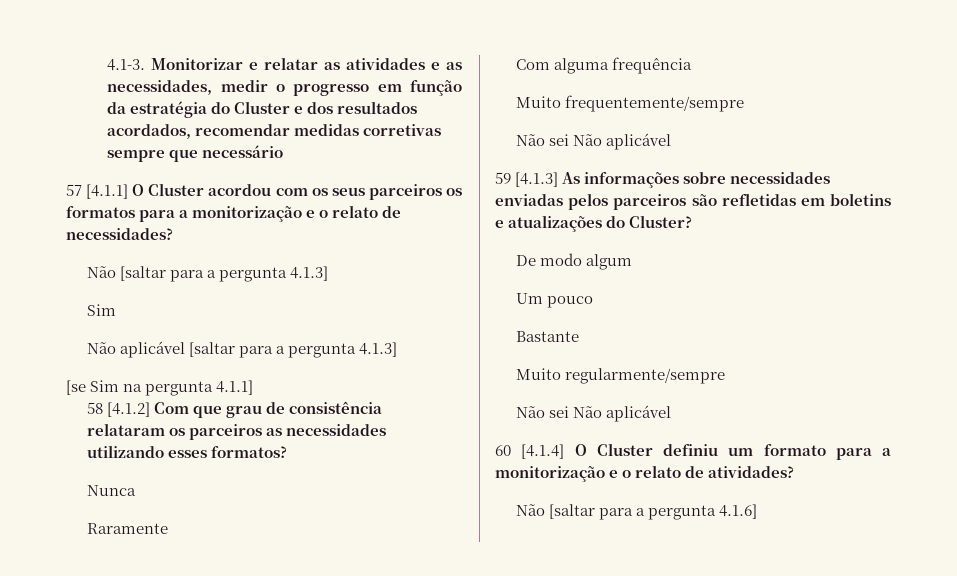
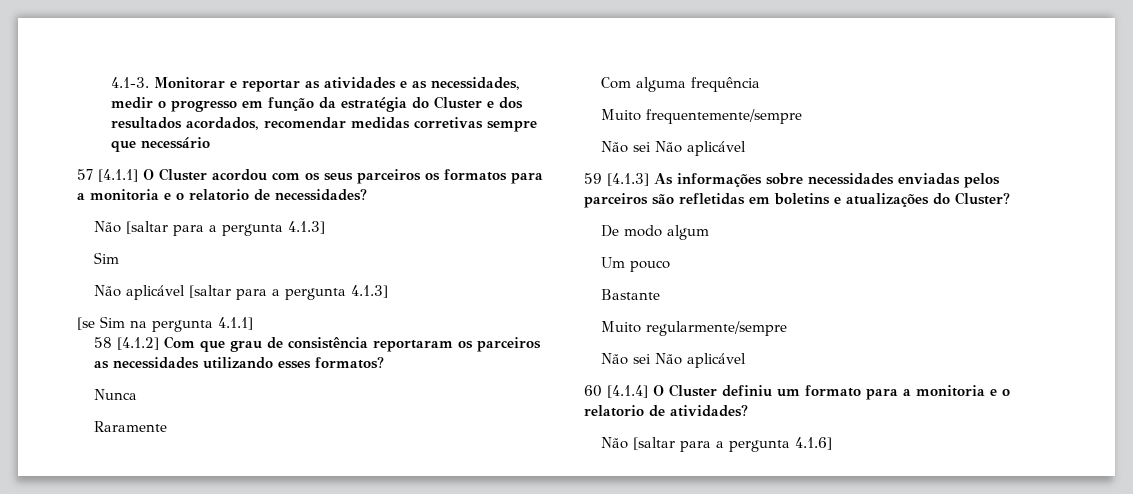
- 4.1-3. Monitorizar e relatar as atividades e as necessidades, medir o progresso em função da estratégia do Cluster e dos resultados acordados, recomendar medidas corretivas sempre que necessário
+ 4.1-3. Monitorar e reportar as atividades e as necessidades, medir o progresso em função da estratégia do Cluster e dos resultados acordados, recomendar medidas corretivas sempre que necessário
- 57 [4.1.1] O Cluster acordou com os seus parceiros os formatos para a monitorização e o relato de necessidades?
+ 57 [4.1.1] O Cluster acordou com os seus parceiros os formatos para a monitoria e o relatorio de necessidades?
- 58 [4.1.2] Com que grau de consistência relataram os parceiros as necessidades utilizando esses formatos?
+ 58 [4.1.2] Com que grau de consistência reportaram os parceiros as necessidades utilizando esses formatos?
- 60 [4.1.4] O Cluster definiu um formato para a monitorização e o relato de atividades?
+ 60 [4.1.4] O Cluster definiu um formato para a monitoria e o relatorio de atividades?

